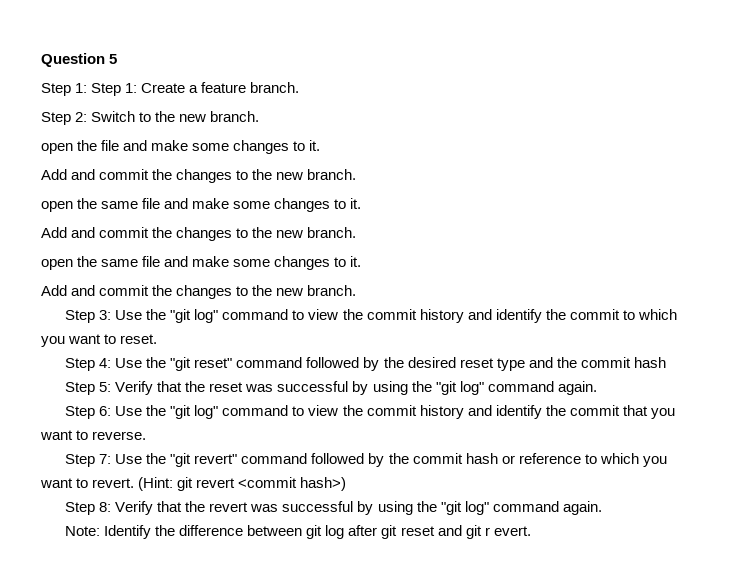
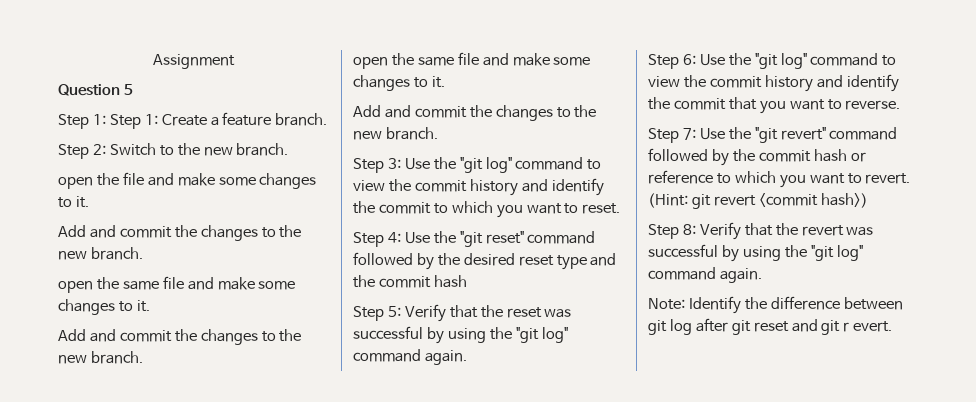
+ Assignment

